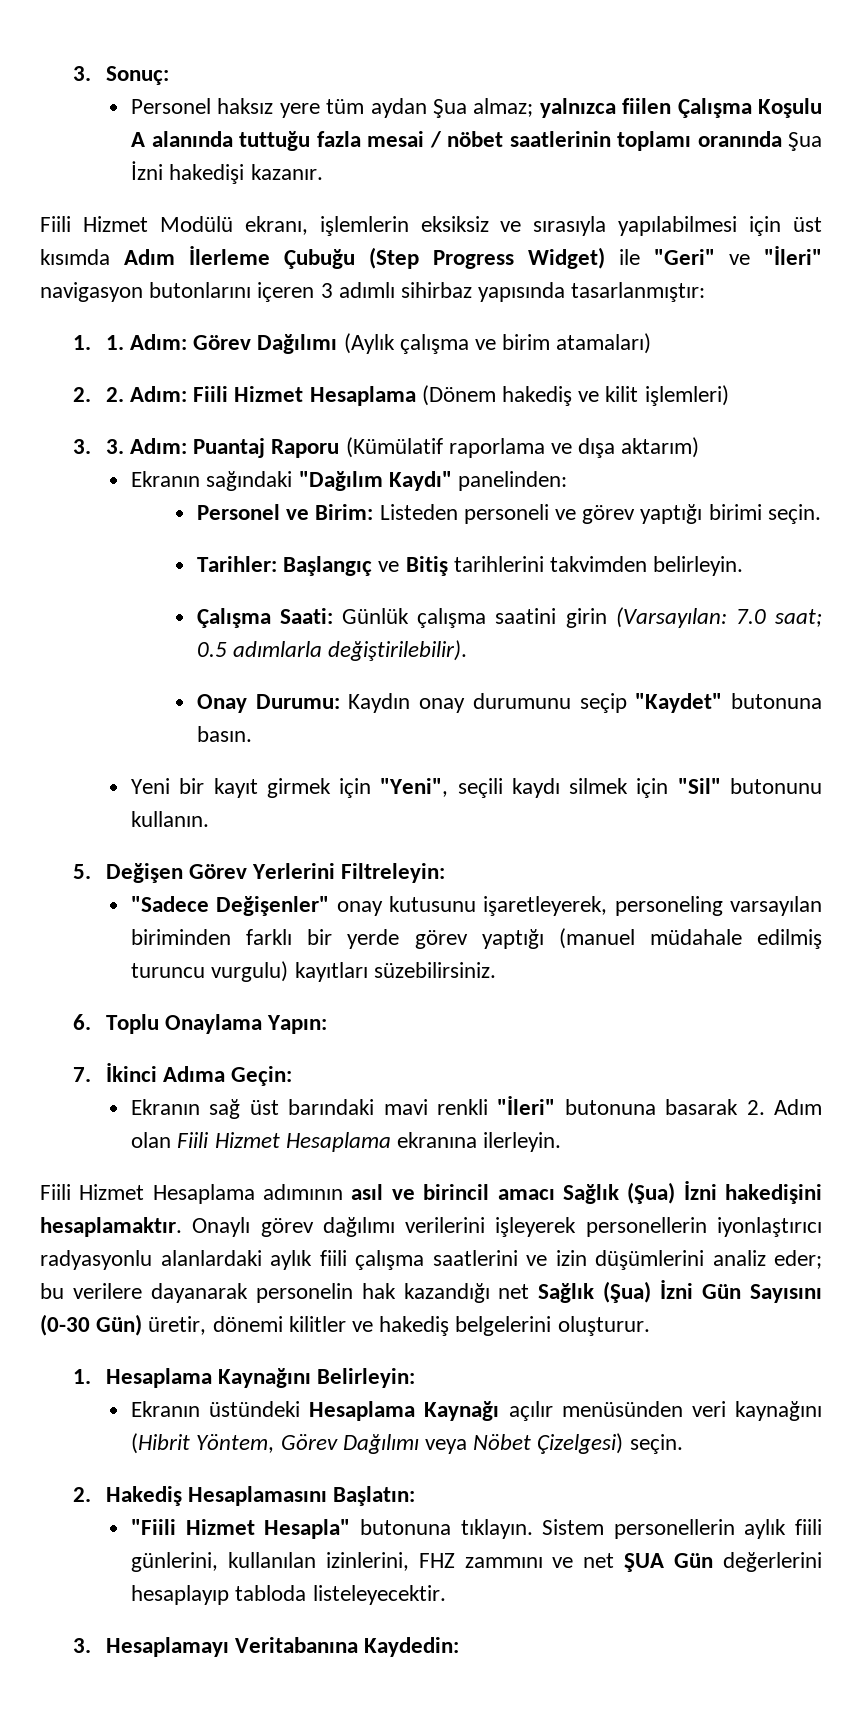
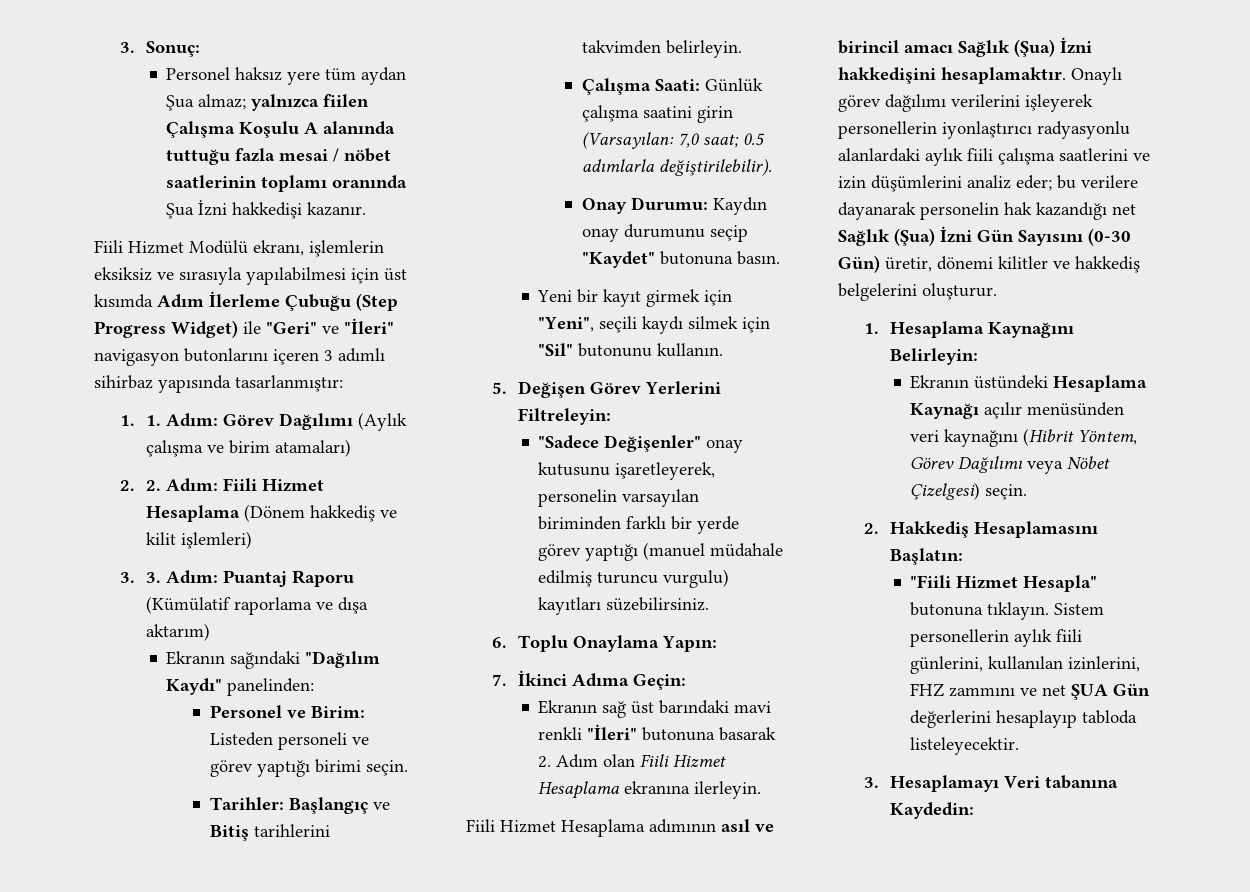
- Personel haksız yere tüm aydan Şua almaz; yalnızca fiilen Çalışma Koşulu A alanında tuttuğu fazla mesai / nöbet saatlerinin toplamı oranında Şua İzni hakedişi kazanır.
+ Personel haksız yere tüm aydan Şua almaz; yalnızca fiilen Çalışma Koşulu A alanında tuttuğu fazla mesai / nöbet saatlerinin toplamı oranında Şua İzni hakkedişi kazanır.
- 2. 2. Adım: Fiili Hizmet Hesaplama (Dönem hakediş ve kilit işlemleri)
+ 2. 2. Adım: Fiili Hizmet Hesaplama (Dönem hakkediş ve kilit işlemleri)
- Çalışma Saati: Günlük çalışma saatini girin (Varsayılan: 7.0 saat; 0.5 adımlarla değiştirilebilir).
+ Çalışma Saati: Günlük çalışma saatini girin (Varsayılan: 7,0 saat; 0.5 adımlarla değiştirilebilir).
- "Sadece Değişenler" onay kutusunu işaretleyerek, personeling varsayılan biriminden farklı bir yerde görev yaptığı (manuel müdahale edilmiş turuncu vurgulu) kayıtları süzebilirsiniz.
+ "Sadece Değişenler" onay kutusunu işaretleyerek, personelin varsayılan biriminden farklı bir yerde görev yaptığı (manuel müdahale edilmiş turuncu vurgulu) kayıtları süzebilirsiniz.
- Fiili Hizmet Hesaplama adımının asıl ve birincil amacı Sağlık (Şua) İzni hakedişini hesaplamaktır.
+ Fiili Hizmet Hesaplama adımının asıl ve birincil amacı Sağlık (Şua) İzni hakkedişini hesaplamaktır.
- Onaylı görev dağılımı verilerini işleyerek personellerin iyonlaştırıcı radyasyonlu alanlardaki aylık fiili çalışma saatlerini ve izin düşümlerini analiz eder; bu verilere dayanarak personelin hak kazandığı net Sağlık (Şua) İzni Gün Sayısını (0-30 Gün) üretir, dönemi kilitler ve hakediş belgelerini oluşturur.
+ Onaylı görev dağılımı verilerini işleyerek personellerin iyonlaştırıcı radyasyonlu alanlardaki aylık fiili çalışma saatlerini ve izin düşümlerini analiz eder; bu verilere dayanarak personelin hak kazandığı net Sağlık (Şua) İzni Gün Sayısını (0-30 Gün) üretir, dönemi kilitler ve hakkediş belgelerini oluşturur.
- 2. Hakediş Hesaplamasını Başlatın:
+ 2. Hakkediş Hesaplamasını Başlatın:
- 3. Hesaplamayı Veritabanına Kaydedin:
+ 3. Hesaplamayı Veri tabanına Kaydedin:

